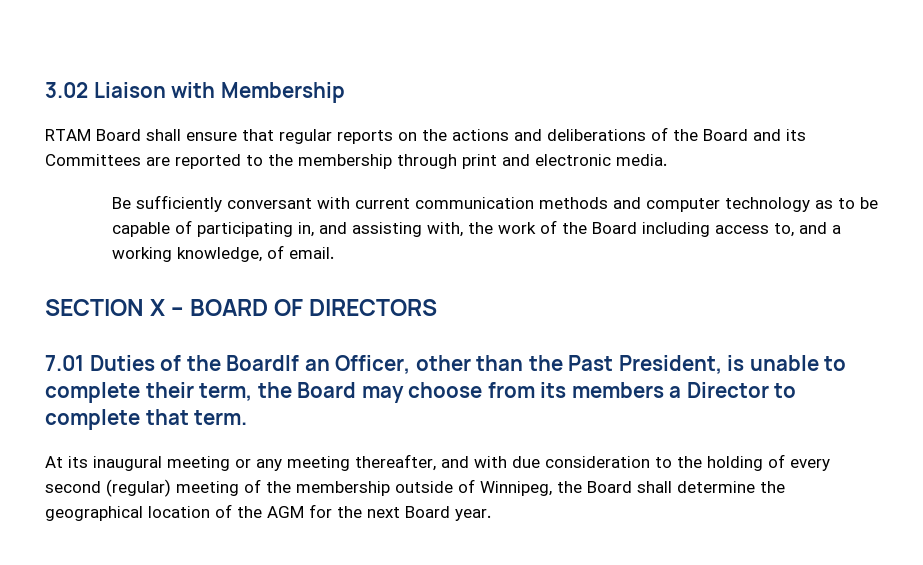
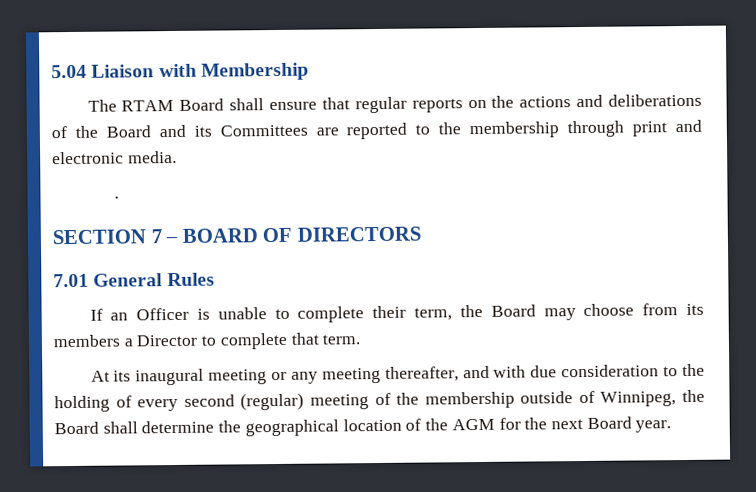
- 3.02 Liaison with Membership
+ 5.04 Liaison with Membership
- RTAM Board shall ensure that regular reports on the actions and deliberations of the Board and its Committees are reported to the membership through print and electronic media.
+ The RTAM Board shall ensure that regular reports on the actions and deliberations of the Board and its Committees are reported to the membership through print and electronic media.
- Be sufficiently conversant with current communication methods and computer technology as to be capable of participating in, and assisting with, the work of the Board including access to, and a working knowledge, of email.
+ .
- SECTION X – BOARD OF DIRECTORS
+ SECTION 7 – BOARD OF DIRECTORS
- 7.01 Duties of the BoardIf an Officer, other than the Past President, is unable to complete their term, the Board may choose from its members a Director to complete that term.
+ 7.01 General Rules
+ If an Officer is unable to complete their term, the Board may choose from its members a Director to complete that term.

